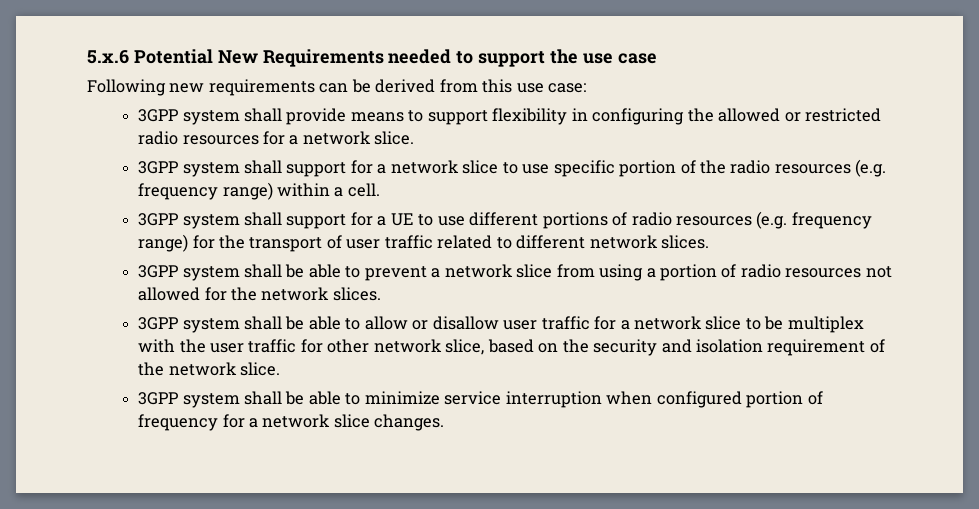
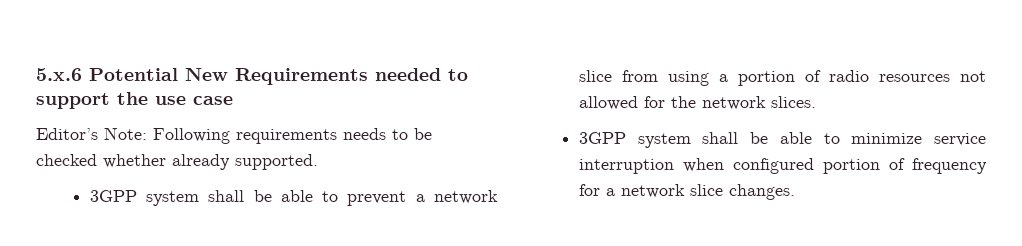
- Following new requirements can be derived from this use case:
- 3GPP system shall provide means to support flexibility in configuring the allowed or restricted radio resources for a network slice.
- 3GPP system shall support for a network slice to use specific portion of the radio resources (e.g. frequency range) within a cell.
- 3GPP system shall support for a UE to use different portions of radio resources (e.g. frequency range) for the transport of user traffic related to different network slices.
+ Editor’s Note: Following requirements needs to be checked whether already supported.
- 3GPP system shall be able to allow or disallow user traffic for a network slice to be multiplex with the user traffic for other network slice, based on the security and isolation requirement of the network slice.

